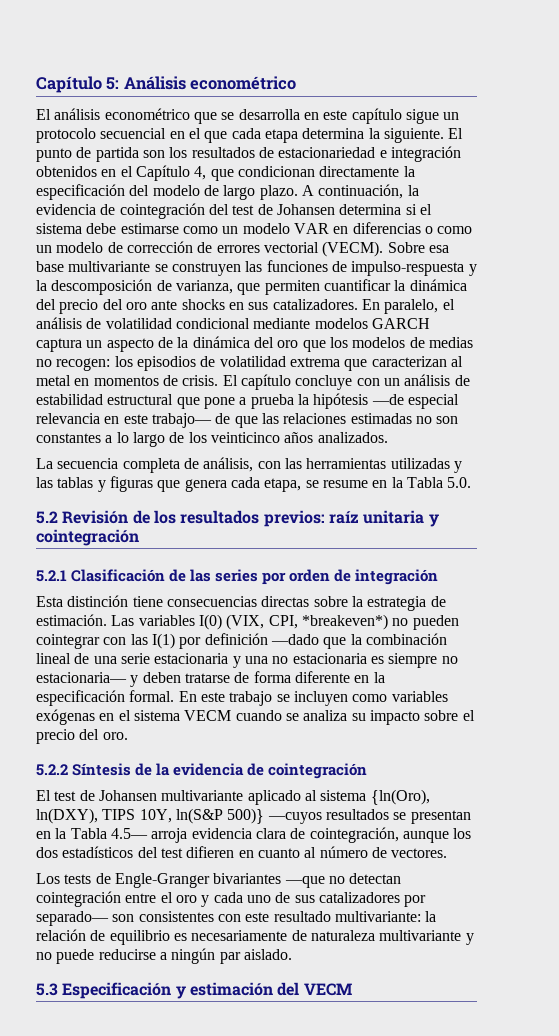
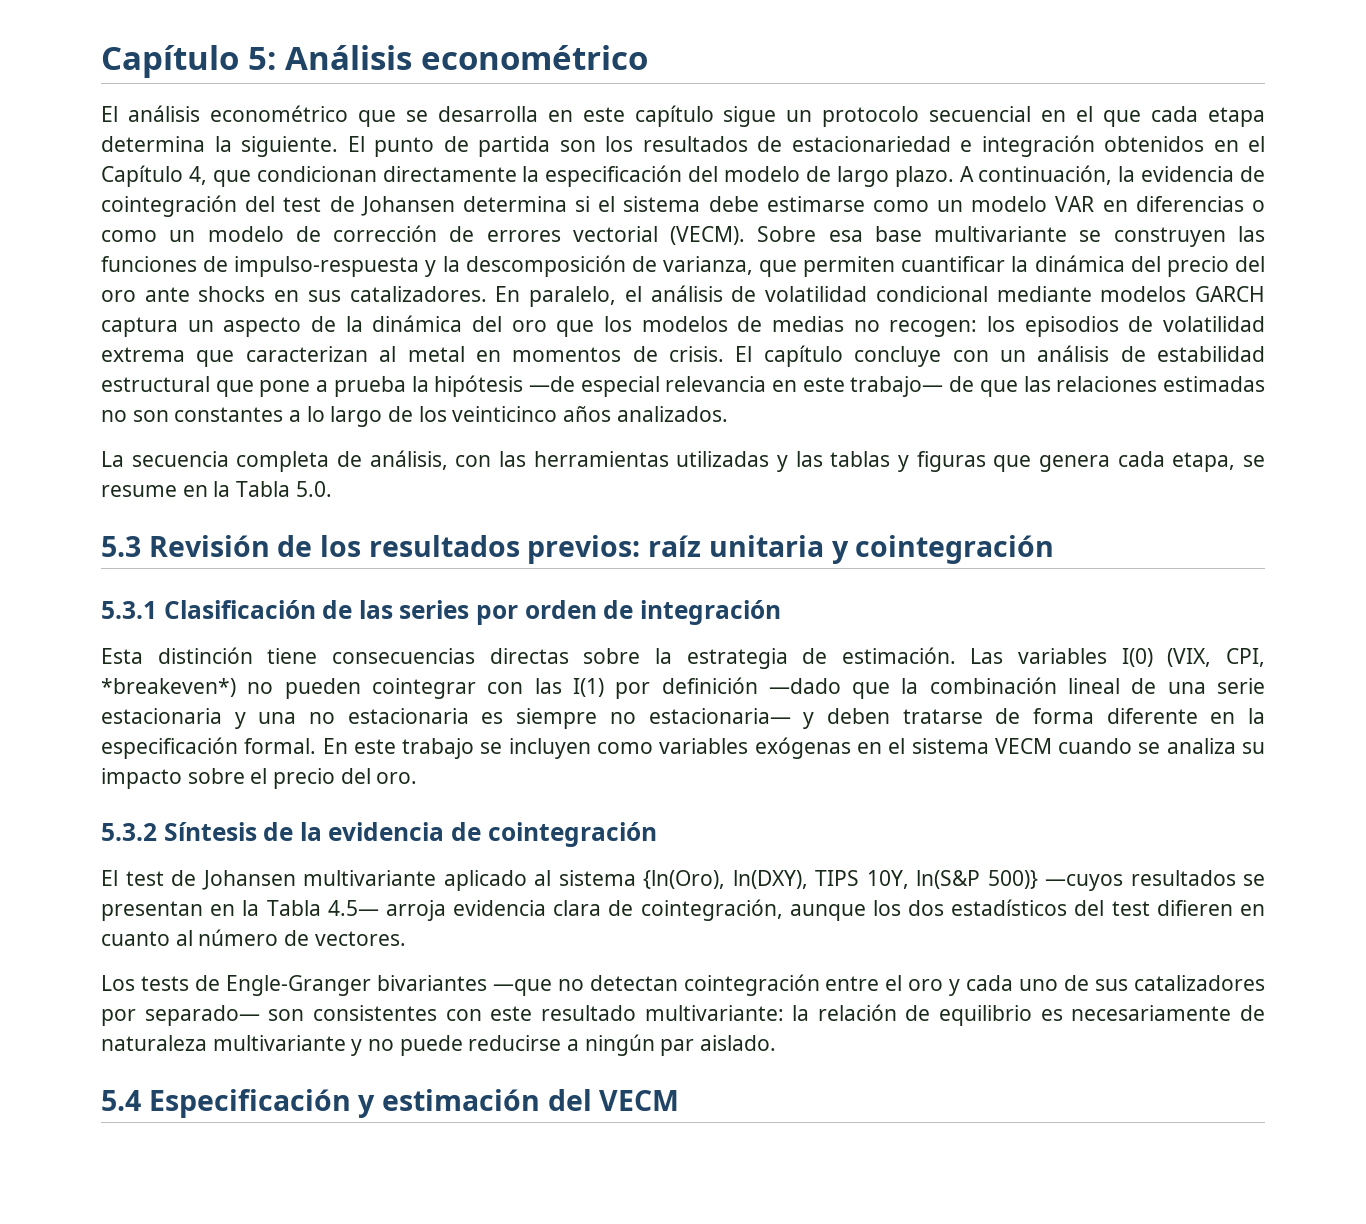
- 5.2 Revisión de los resultados previos: raíz unitaria y cointegración
+ 5.3 Revisión de los resultados previos: raíz unitaria y cointegración
- 5.2.1 Clasificación de las series por orden de integración
+ 5.3.1 Clasificación de las series por orden de integración
- 5.2.2 Síntesis de la evidencia de cointegración
+ 5.3.2 Síntesis de la evidencia de cointegración
- 5.3 Especificación y estimación del VECM
+ 5.4 Especificación y estimación del VECM

